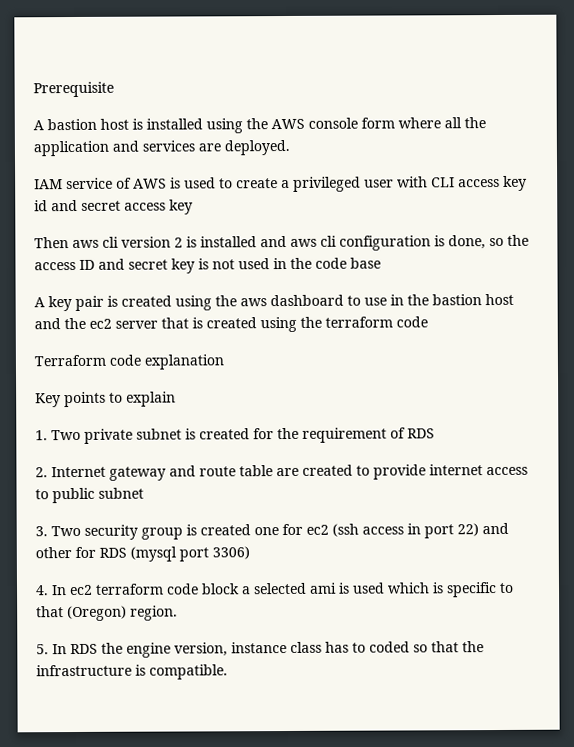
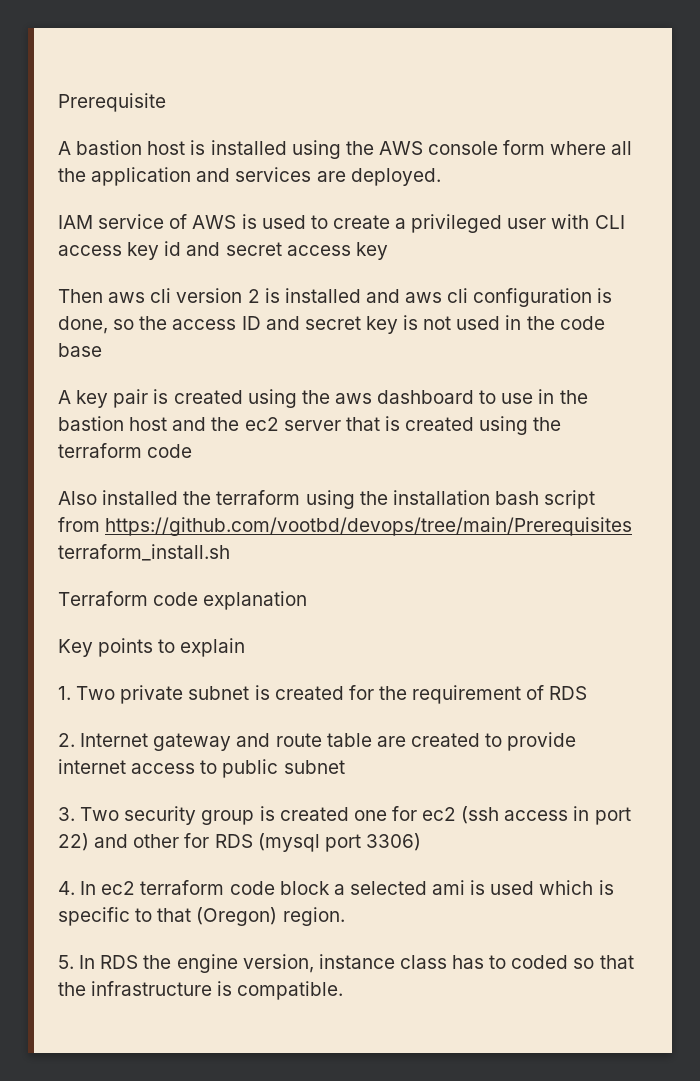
+ Also installed the terraform using the installation bash script from https://github.com/vootbd/devops/tree/main/Prerequisites terraform_install.sh

